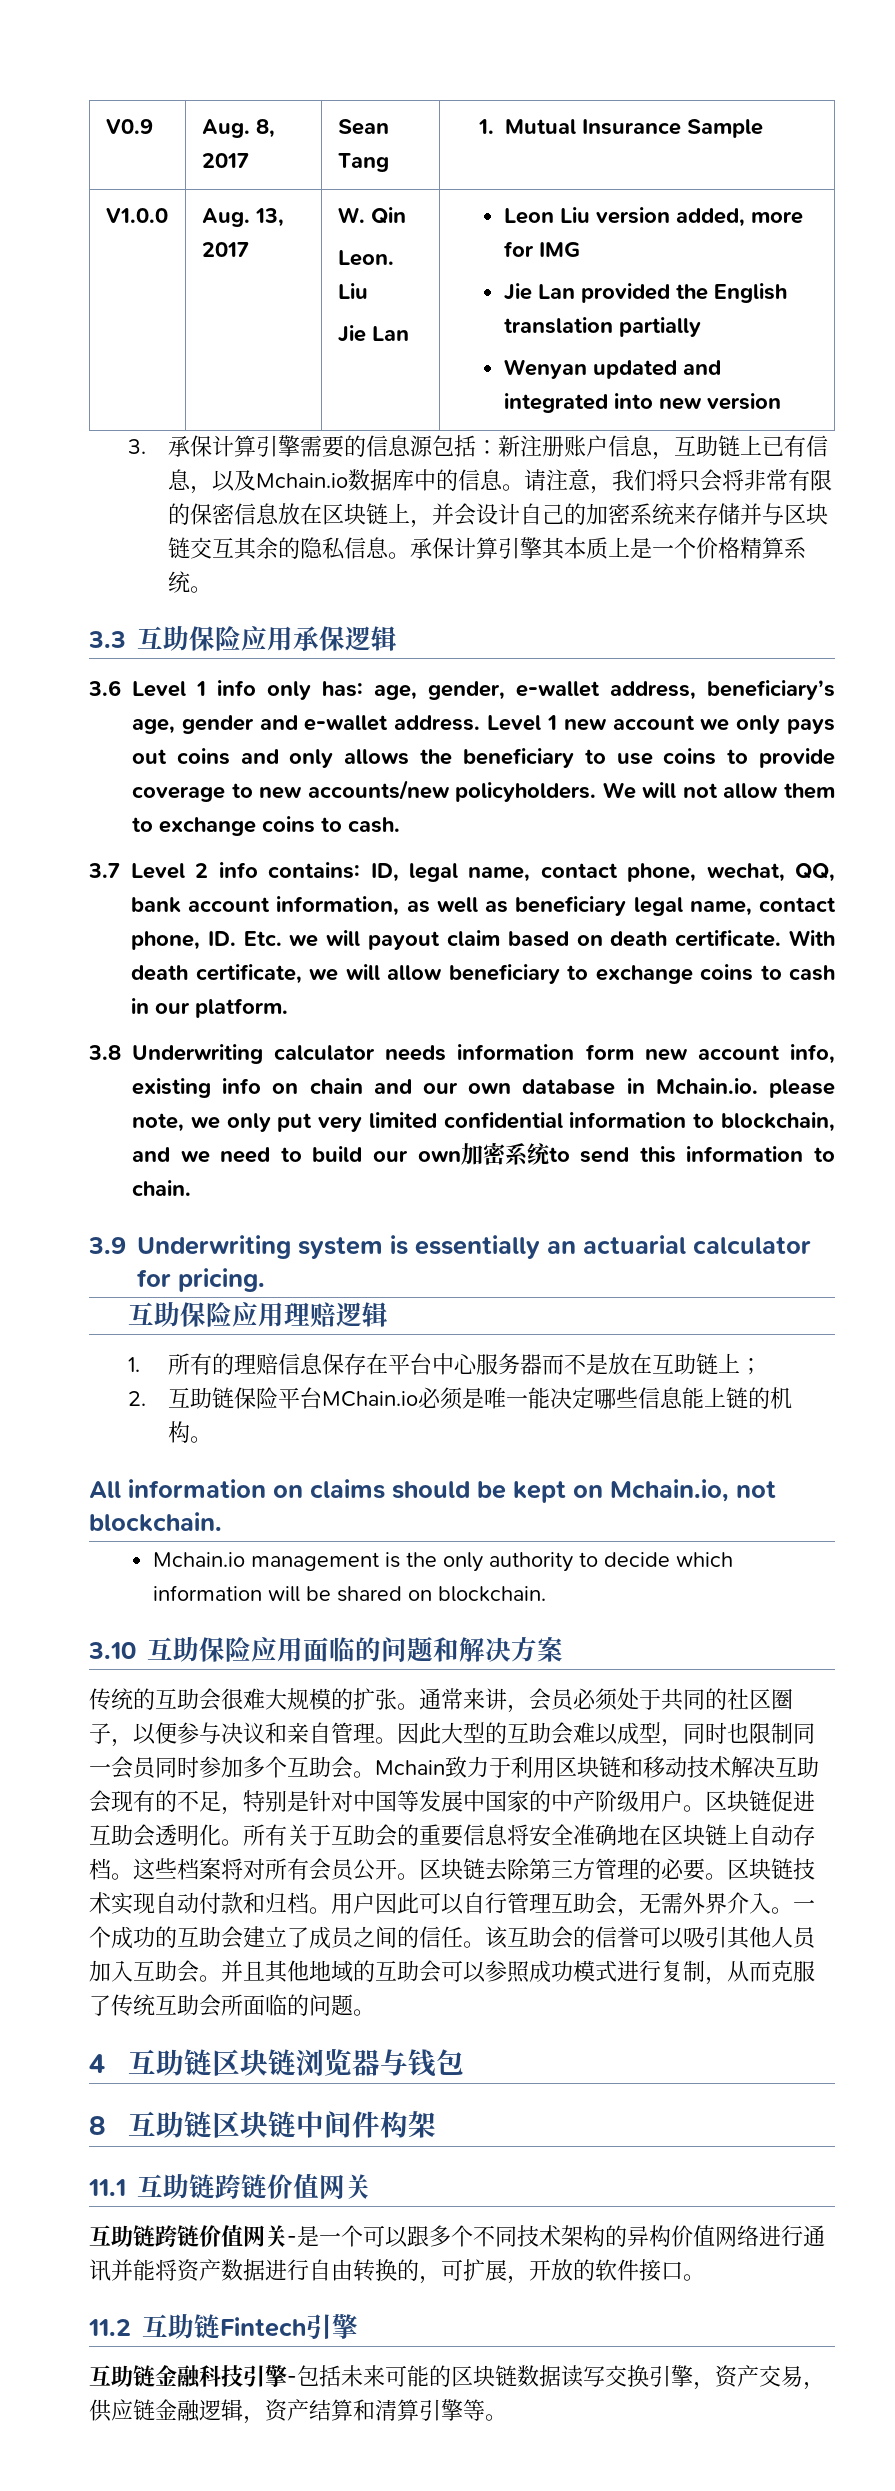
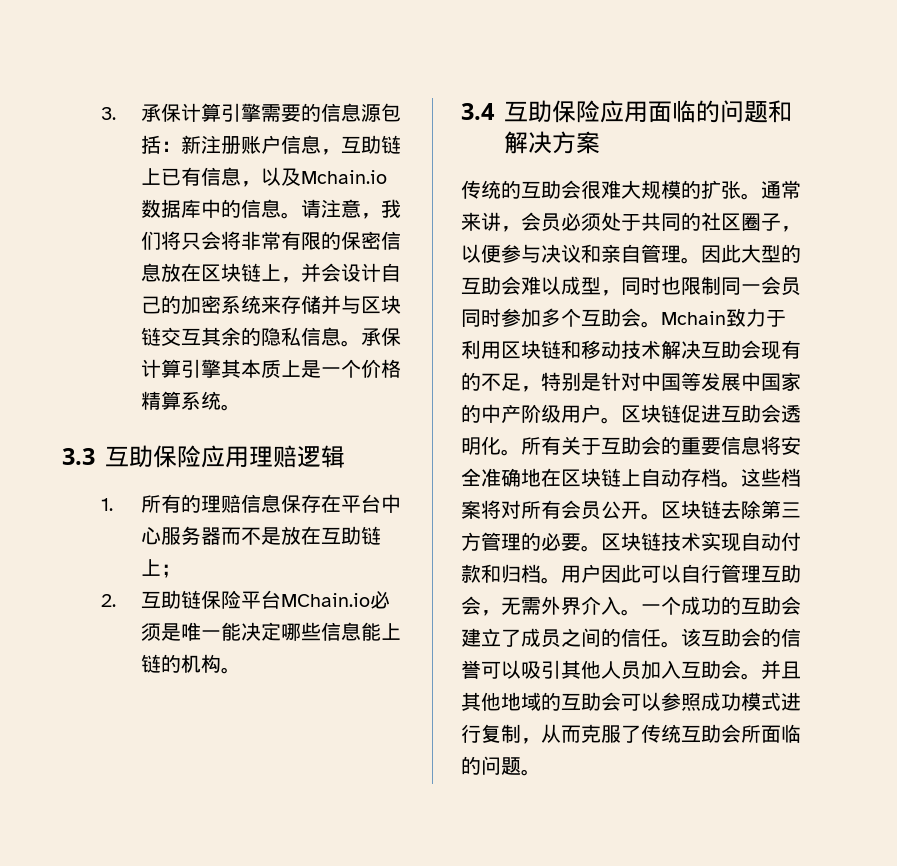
- V0.9 | Aug. 8, 2017 | Sean Tang | 1. Mutual Insurance Sample
- V1.0.0 | Aug. 13, 2017 | W. Qin
- Leon. Liu
- Jie Lan | Leon Liu version added, more for IMG
- Jie Lan provided the English translation partially
- Wenyan updated and integrated into new version
- 3.3互助保险应用承保逻辑
- 3.6 Level 1 info only has: age, gender, e-wallet address, beneficiary’s age, gender and e-wallet address. Level 1 new account we only pays out coins and only allows the beneficiary to use coins to provide coverage to new accounts/new policyholders. We will not allow them to exchange coins to cash.
- 3.7 Level 2 info contains: ID, legal name, contact phone, wechat, QQ, bank account information, as well as beneficiary legal name, contact phone, ID. Etc. we will payout claim based on death certificate. With death certificate, we will allow beneficiary to exchange coins to cash in our platform.
- 3.8 Underwriting calculator needs information form new account info, existing info on chain and our own database in Mchain.io. please note, we only put very limited confidential information to blockchain, and we need to build our own加密系统to send this information to chain.
- 3.9 Underwriting system is essentially an actuarial calculator for pricing.
- 互助保险应用理赔逻辑
+ 3.3互助保险应用理赔逻辑
- All information on claims should be kept on Mchain.io, not blockchain.
- Mchain.io management is the only authority to decide which information will be shared on blockchain.
- 3.10互助保险应用面临的问题和解决方案
+ 3.4互助保险应用面临的问题和解决方案
- 4互助链区块链浏览器与钱包
- 8互助链区块链中间件构架
- 11.1互助链跨链价值网关
- 互助链跨链价值网关-是一个可以跟多个不同技术架构的异构价值网络进行通讯并能将资产数据进行自由转换的，可扩展，开放的软件接口。
- 11.2互助链Fintech引擎
- 互助链金融科技引擎-包括未来可能的区块链数据读写交换引擎，资产交易，供应链金融逻辑，资产结算和清算引擎等。

